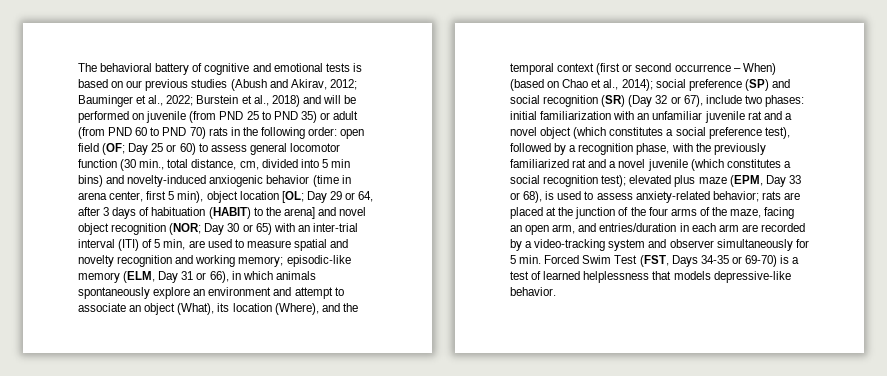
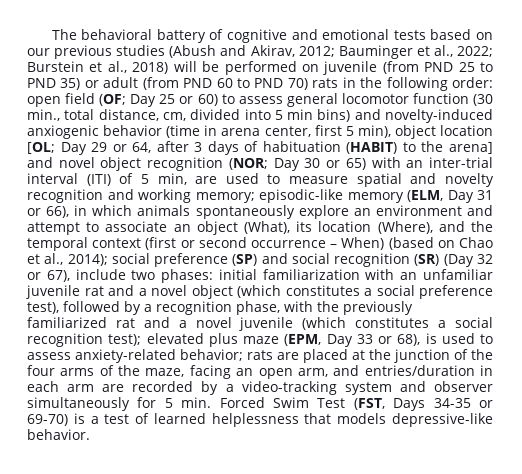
- The behavioral battery of cognitive and emotional tests is based on our previous studies (Abush and Akirav, 2012;
+ The behavioral battery of cognitive and emotional tests based on our previous studies (Abush and Akirav, 2012;
- Burstein et al., 2018) and will be performed on juvenile (from PND 25 to PND 35) or adult (from PND 60 to PND 70) rats in the following order:
+ Burstein et al., 2018) will be performed on juvenile (from PND 25 to PND 35) or adult (from PND 60 to PND 70) rats in the following order:

